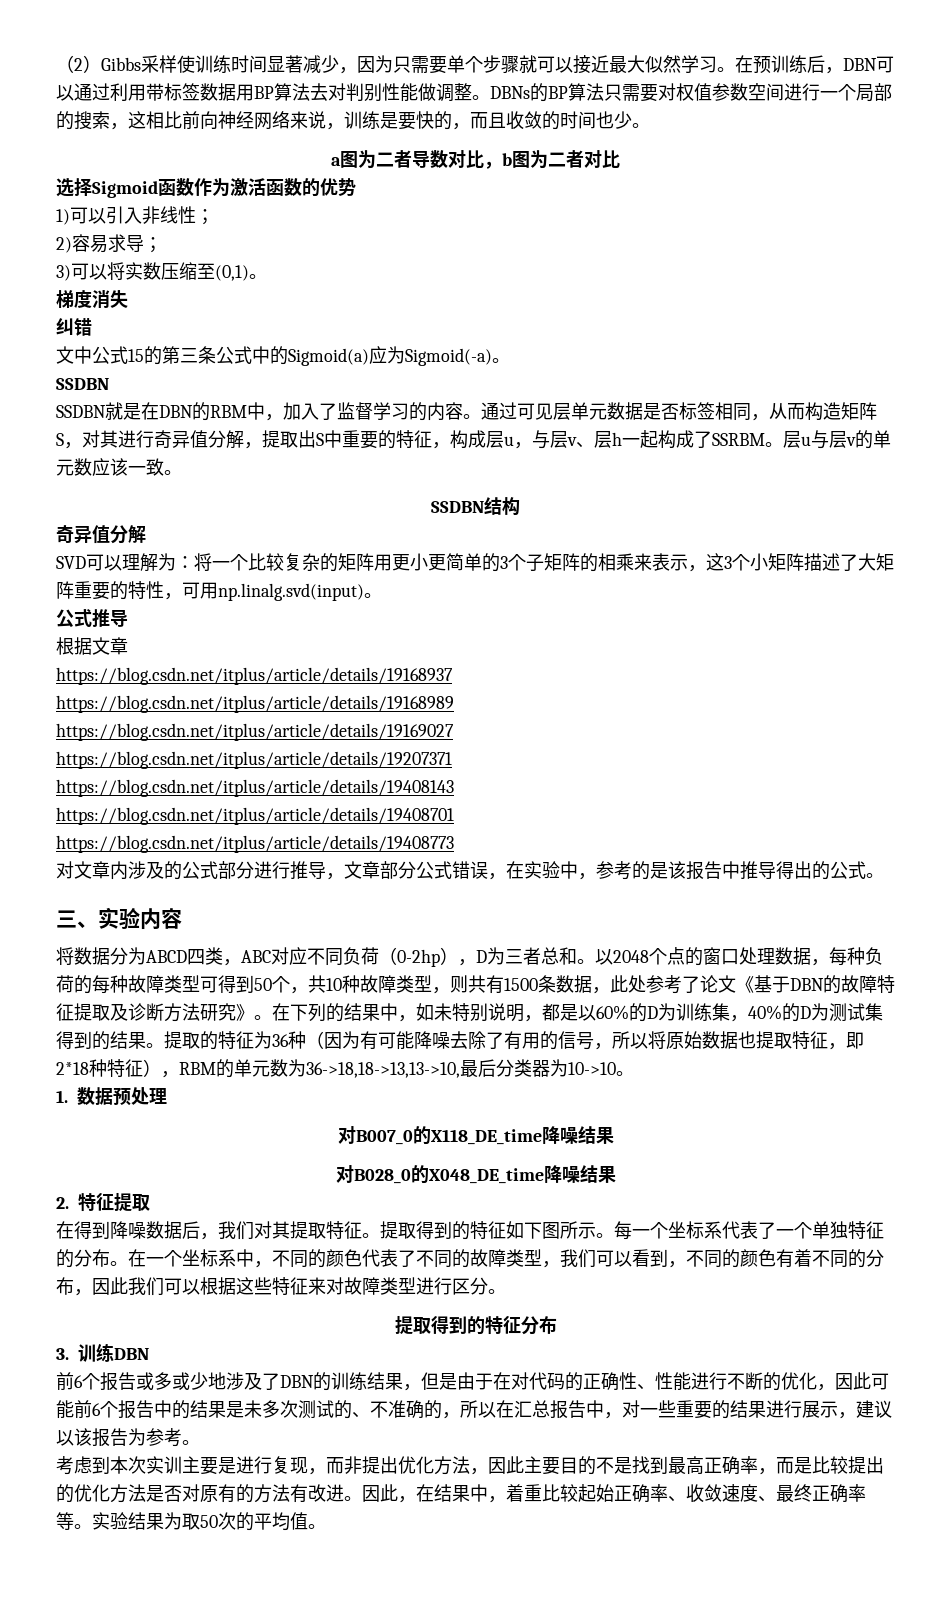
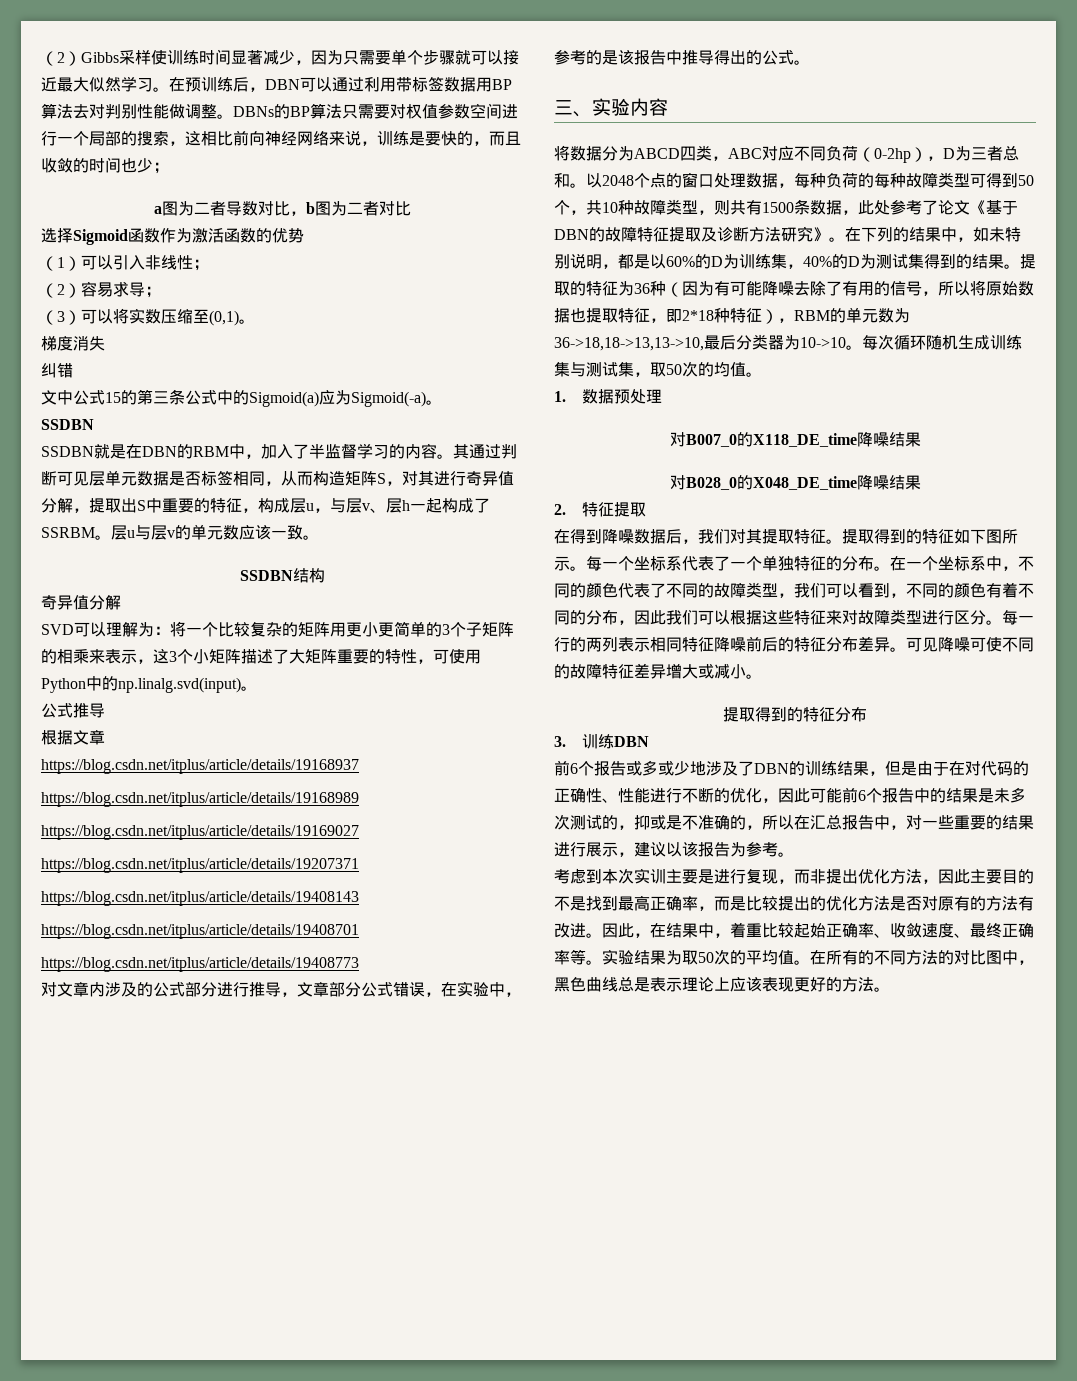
- DBNs的BP算法只需要对权值参数空间进行一个局部的搜索，这相比前向神经网络来说，训练是要快的，而且收敛的时间也少。
+ DBNs的BP算法只需要对权值参数空间进行一个局部的搜索，这相比前向神经网络来说，训练是要快的，而且收敛的时间也少；
- 1)可以引入非线性；
+ （1）可以引入非线性；
- 2)容易求导；
+ （2）容易求导；
- 3)可以将实数压缩至(0,1)。
+ （3）可以将实数压缩至(0,1)。
- SSDBN就是在DBN的RBM中，加入了监督学习的内容。
+ SSDBN就是在DBN的RBM中，加入了半监督学习的内容。
- 通过可见层单元数据是否标签相同，从而构造矩阵S，对其进行奇异值分解，提取出S中重要的特征，构成层u，与层v、层h一起构成了SSRBM。
+ 其通过判断可见层单元数据是否标签相同，从而构造矩阵S，对其进行奇异值分解，提取出S中重要的特征，构成层u，与层v、层h一起构成了SSRBM。
- SVD可以理解为：将一个比较复杂的矩阵用更小更简单的3个子矩阵的相乘来表示，这3个小矩阵描述了大矩阵重要的特性，可用np.linalg.svd(input)。
+ SVD可以理解为：将一个比较复杂的矩阵用更小更简单的3个子矩阵的相乘来表示，这3个小矩阵描述了大矩阵重要的特性，可使用Python中的np.linalg.svd(input)。
+ 每次循环随机生成训练集与测试集，取50次的均值。
+ 每一行的两列表示相同特征降噪前后的特征分布差异。可见降噪可使不同的故障特征差异增大或减小。
- 前6个报告或多或少地涉及了DBN的训练结果，但是由于在对代码的正确性、性能进行不断的优化，因此可能前6个报告中的结果是未多次测试的、不准确的，所以在汇总报告中，对一些重要的结果进行展示，建议以该报告为参考。
+ 前6个报告或多或少地涉及了DBN的训练结果，但是由于在对代码的正确性、性能进行不断的优化，因此可能前6个报告中的结果是未多次测试的，抑或是不准确的，所以在汇总报告中，对一些重要的结果进行展示，建议以该报告为参考。
+ 在所有的不同方法的对比图中，黑色曲线总是表示理论上应该表现更好的方法。

